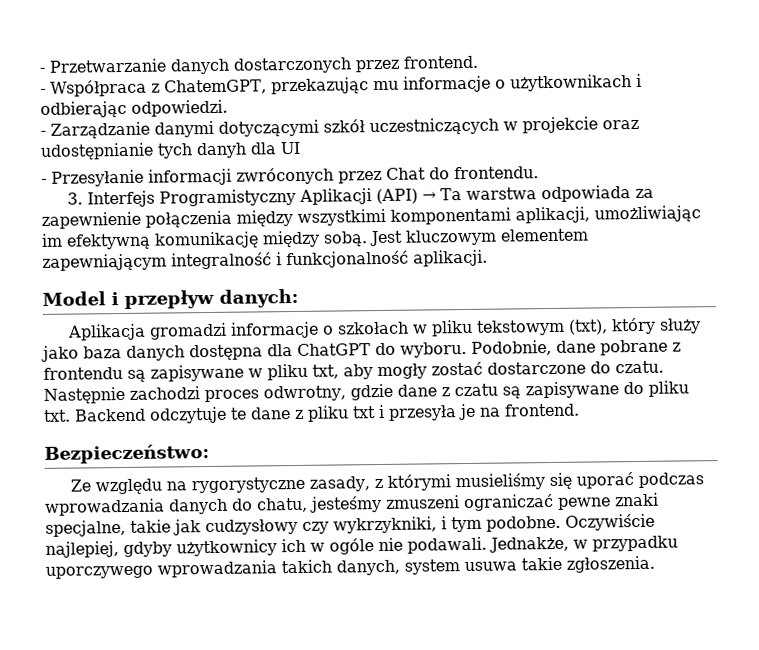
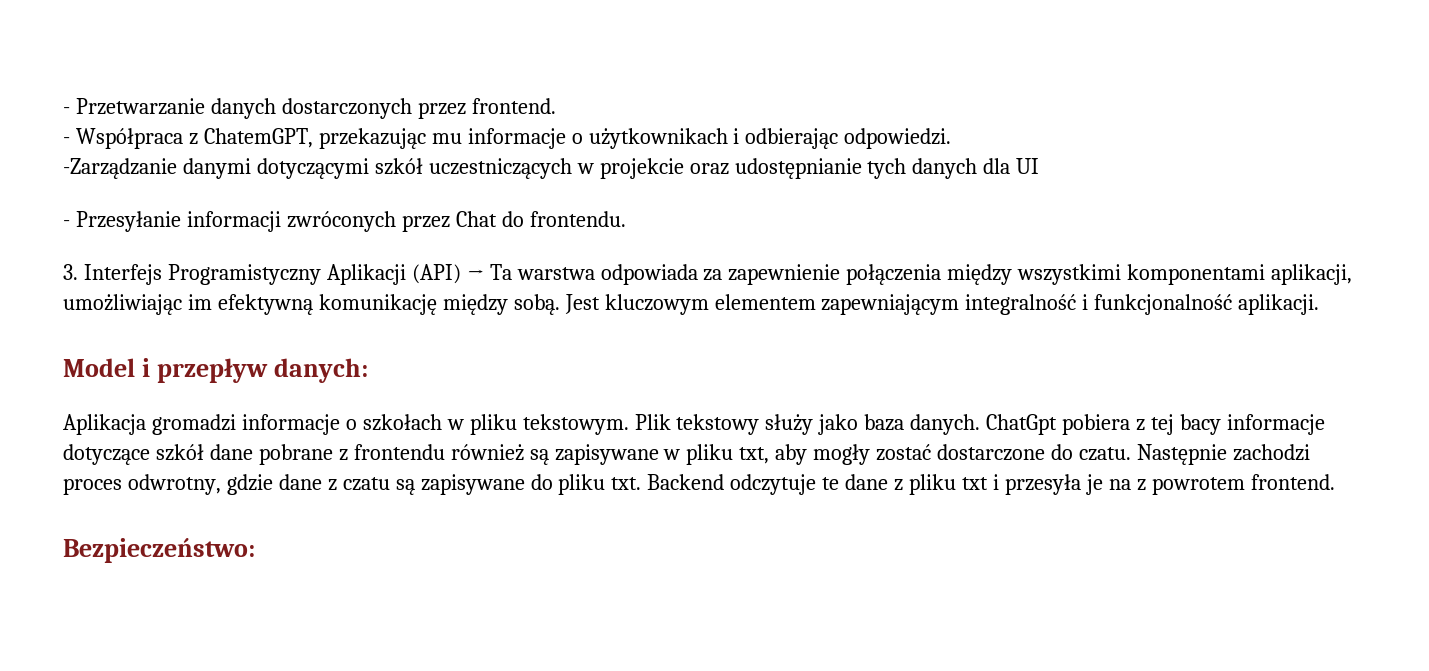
- - Zarządzanie danymi dotyczącymi szkół uczestniczących w projekcie oraz udostępnianie tych danyh dla UI
+ -Zarządzanie danymi dotyczącymi szkół uczestniczących w projekcie oraz udostępnianie tych danych dla UI
- Aplikacja gromadzi informacje o szkołach w pliku tekstowym (txt), który służy jako baza danych dostępna dla ChatGPT do wyboru. Podobnie, dane pobrane z frontendu są zapisywane w pliku txt, aby mogły zostać dostarczone do czatu.
+ Aplikacja gromadzi informacje o szkołach w pliku tekstowym. Plik tekstowy służy jako baza danych. ChatGpt pobiera z tej bacy informacje dotyczące szkół dane pobrane z frontendu również są zapisywane w pliku txt, aby mogły zostać dostarczone do czatu.
- Backend odczytuje te dane z pliku txt i przesyła je na frontend.
+ Backend odczytuje te dane z pliku txt i przesyła je na z powrotem frontend.
- Ze względu na rygorystyczne zasady, z którymi musieliśmy się uporać podczas wprowadzania danych do chatu, jesteśmy zmuszeni ograniczać pewne znaki specjalne, takie jak cudzysłowy czy wykrzykniki, i tym podobne. Oczywiście najlepiej, gdyby użytkownicy ich w ogóle nie podawali. Jednakże, w przypadku uporczywego wprowadzania takich danych, system usuwa takie zgłoszenia.

